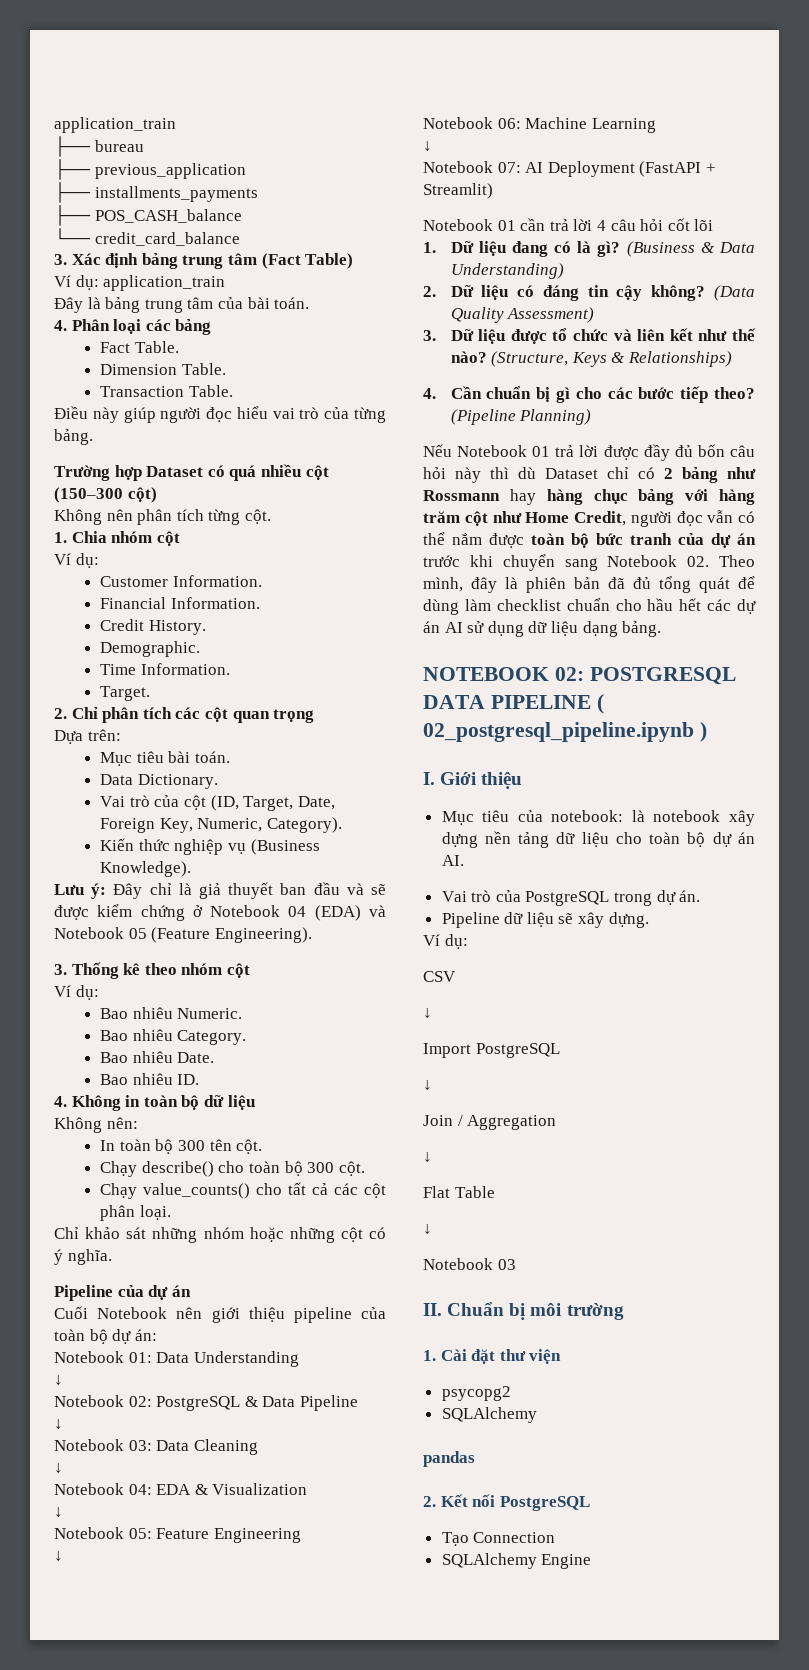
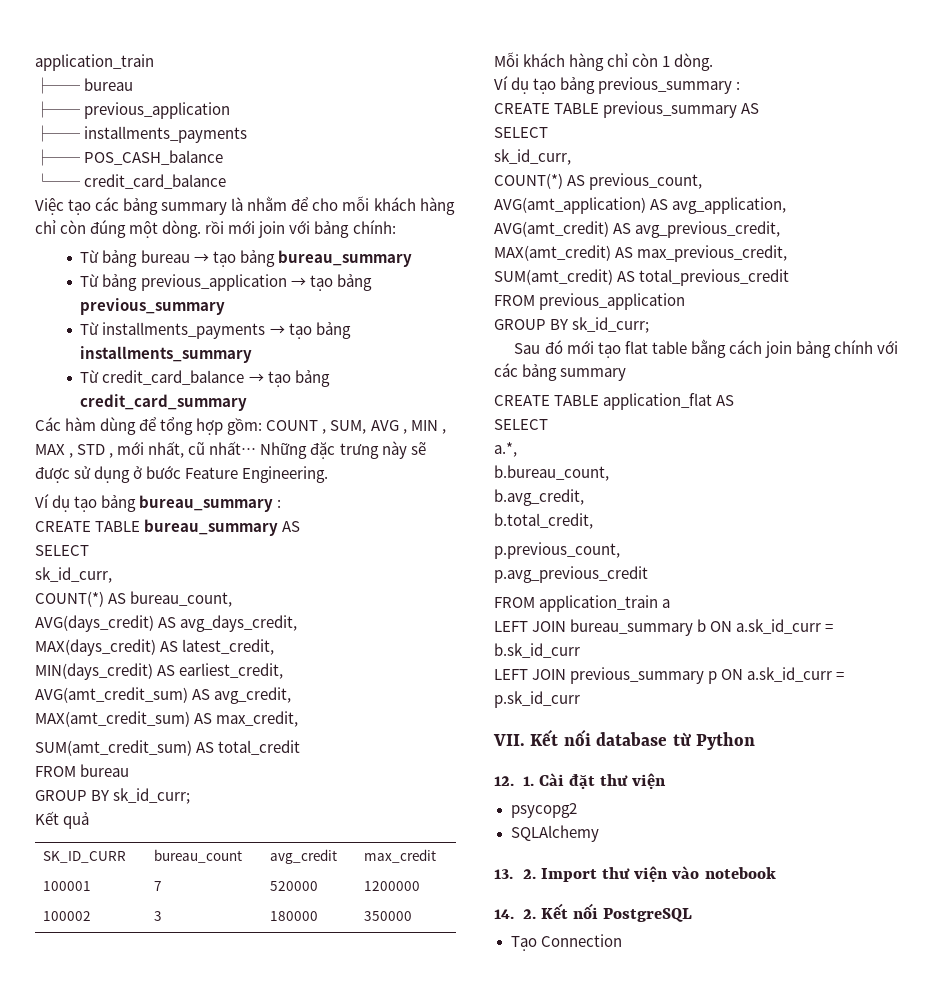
- 3. Xác định bảng trung tâm (Fact Table)
- Ví dụ: application_train
- Đây là bảng trung tâm của bài toán.
- 4. Phân loại các bảng
- Fact Table.
- Dimension Table.
- Transaction Table.
- Điều này giúp người đọc hiểu vai trò của từng bảng.
- Trường hợp Dataset có quá nhiều cột (150–300 cột)
- Không nên phân tích từng cột.
- 1. Chia nhóm cột
- Ví dụ:
- Customer Information.
- Financial Information.
- Credit History.
- Demographic.
- Time Information.
- Target.
- 2. Chỉ phân tích các cột quan trọng
- Dựa trên:
- Mục tiêu bài toán.
- Data Dictionary.
- Vai trò của cột (ID, Target, Date, Foreign Key, Numeric, Category).
- Kiến thức nghiệp vụ (Business Knowledge).
- Lưu ý: Đây chỉ là giả thuyết ban đầu và sẽ được kiểm chứng ở Notebook 04 (EDA) và Notebook 05 (Feature Engineering).
- 3. Thống kê theo nhóm cột
- Ví dụ:
- Bao nhiêu Numeric.
- Bao nhiêu Category.
- Bao nhiêu Date.
- Bao nhiêu ID.
- 4. Không in toàn bộ dữ liệu
- Không nên:
- In toàn bộ 300 tên cột.
- Chạy describe() cho toàn bộ 300 cột.
- Chạy value_counts() cho tất cả các cột phân loại.
- Chỉ khảo sát những nhóm hoặc những cột có ý nghĩa.
- Pipeline của dự án
- Cuối Notebook nên giới thiệu pipeline của toàn bộ dự án:
- Notebook 01: Data Understanding
- ↓
- Notebook 02: PostgreSQL & Data Pipeline
- ↓
- Notebook 03: Data Cleaning
- ↓
- Notebook 04: EDA & Visualization
- ↓
- Notebook 05: Feature Engineering
- ↓
- Notebook 06: Machine Learning
- ↓
- Notebook 07: AI Deployment (FastAPI + Streamlit)
- Notebook 01 cần trả lời 4 câu hỏi cốt lõi
- 1. Dữ liệu đang có là gì? (Business & Data Understanding)
- 2. Dữ liệu có đáng tin cậy không? (Data Quality Assessment)
- 3. Dữ liệu được tổ chức và liên kết như thế nào? (Structure, Keys & Relationships)
- 4. Cần chuẩn bị gì cho các bước tiếp theo? (Pipeline Planning)
- Nếu Notebook 01 trả lời được đầy đủ bốn câu hỏi này thì dù Dataset chỉ có 2 bảng như Rossmann hay hàng chục bảng với hàng trăm cột như Home Credit, người đọc vẫn có thể nắm được toàn bộ bức tranh của dự án trước khi chuyển sang Notebook 02. Theo mình, đây là phiên bản đã đủ tổng quát để dùng làm checklist chuẩn cho hầu hết các dự án AI sử dụng dữ liệu dạng bảng.
- NOTEBOOK 02: POSTGRESQL DATA PIPELINE ( 02_postgresql_pipeline.ipynb )
- I. Giới thiệu
- Mục tiêu của notebook: là notebook xây dựng nền tảng dữ liệu cho toàn bộ dự án AI.
- Vai trò của PostgreSQL trong dự án.
- Pipeline dữ liệu sẽ xây dựng.
- Ví dụ:
- CSV
- ↓
- Import PostgreSQL
- ↓
- Join / Aggregation
- ↓
- Flat Table
- ↓
- Notebook 03
- II. Chuẩn bị môi trường
- 1. Cài đặt thư viện
+ Việc tạo các bảng summary là nhằm để cho mỗi khách hàng chỉ còn đúng một dòng. rồi mới join với bảng chính:
+ Từ bảng bureau → tạo bảng bureau_summary
+ Từ bảng previous_application → tạo bảng previous_summary
+ Từ installments_payments → tạo bảng installments_summary
+ Từ credit_card_balance → tạo bảng credit_card_summary
+ Các hàm dùng để tổng hợp gồm: COUNT , SUM, AVG , MIN , MAX , STD , mới nhất, cũ nhất… Những đặc trưng này sẽ được sử dụng ở bước Feature Engineering.
+ Ví dụ tạo bảng bureau_summary :
+ CREATE TABLE bureau_summary AS
+ SELECT
+ sk_id_curr,
+ COUNT(*) AS bureau_count,
+ AVG(days_credit) AS avg_days_credit,
+ MAX(days_credit) AS latest_credit,
+ MIN(days_credit) AS earliest_credit,
+ AVG(amt_credit_sum) AS avg_credit,
+ MAX(amt_credit_sum) AS max_credit,
+ SUM(amt_credit_sum) AS total_credit
+ FROM bureau
+ GROUP BY sk_id_curr;
+ Kết quả
+ SK_ID_CURR | bureau_count | avg_credit | max_credit
+ 100001 | 7 | 520000 | 1200000
+ 100002 | 3 | 180000 | 350000
+ Mỗi khách hàng chỉ còn 1 dòng.
+ Ví dụ tạo bảng previous_summary :
+ CREATE TABLE previous_summary AS
+ SELECT
+ sk_id_curr,
+ COUNT(*) AS previous_count,
+ AVG(amt_application) AS avg_application,
+ AVG(amt_credit) AS avg_previous_credit,
+ MAX(amt_credit) AS max_previous_credit,
+ SUM(amt_credit) AS total_previous_credit
+ FROM previous_application
+ GROUP BY sk_id_curr;
+ Sau đó mới tạo flat table bằng cách join bảng chính với các bảng summary
+ CREATE TABLE application_flat AS
+ SELECT
+ a.*,
+ b.bureau_count,
+ b.avg_credit,
+ b.total_credit,
+ p.previous_count,
+ p.avg_previous_credit
+ FROM application_train a
+ LEFT JOIN bureau_summary b ON a.sk_id_curr = b.sk_id_curr
+ LEFT JOIN previous_summary p ON a.sk_id_curr = p.sk_id_curr
+ VII. Kết nối database từ Python
+ 12. 1. Cài đặt thư viện
- pandas
- 2. Kết nối PostgreSQL
+ 13. 2. Import thư viện vào notebook
+ 14. 2. Kết nối PostgreSQL
- SQLAlchemy Engine

